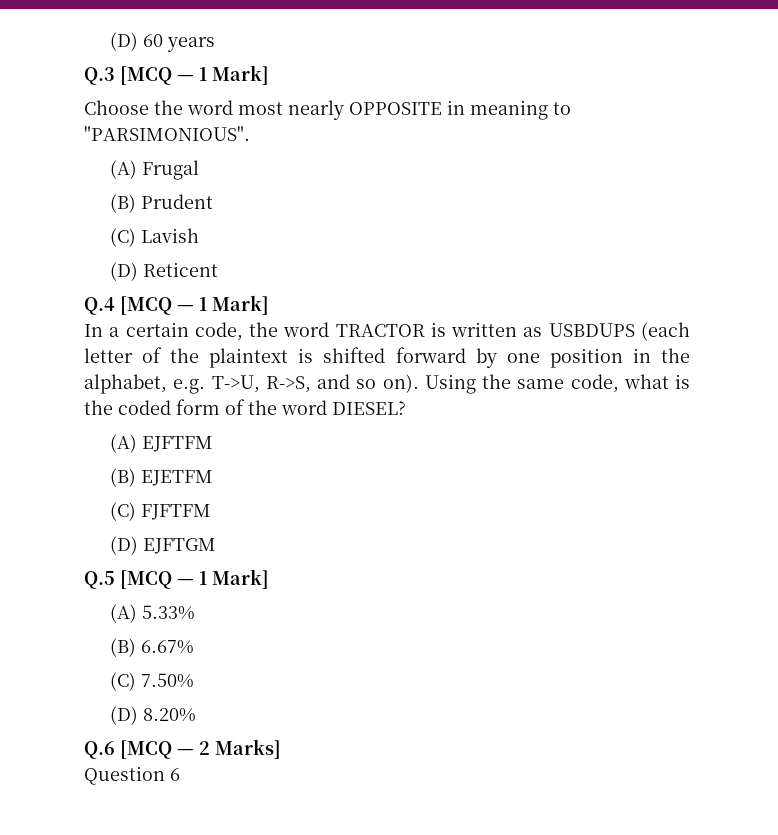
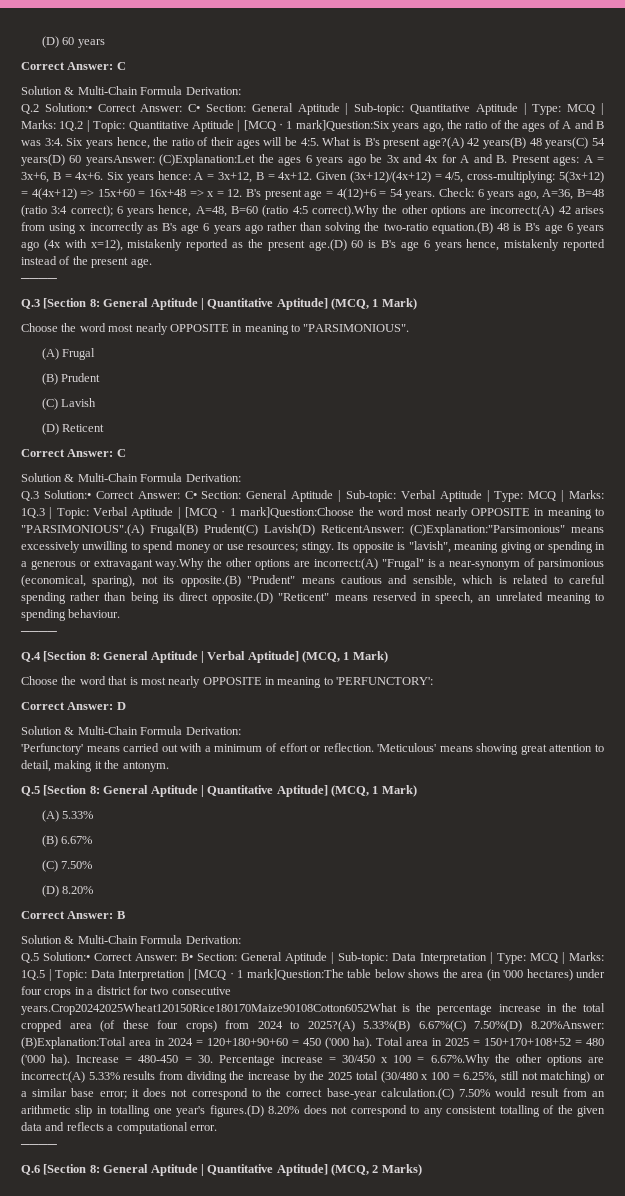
  (D) 60 years
- Q.3 [MCQ — 1 Mark]
+ Correct Answer: C
+ Solution & Multi-Chain Formula Derivation:
+ Q.2 Solution:• Correct Answer: C• Section: General Aptitude | Sub-topic: Quantitative Aptitude | Type: MCQ | Marks: 1Q.2 | Topic: Quantitative Aptitude | [MCQ · 1 mark]Question:Six years ago, the ratio of the ages of A and B was 3:4. Six years hence, the ratio of their ages will be 4:5. What is B's present age?(A) 42 years(B) 48 years(C) 54 years(D) 60 yearsAnswer: (C)Explanation:Let the ages 6 years ago be 3x and 4x for A and B. Present ages: A = 3x+6, B = 4x+6. Six years hence: A = 3x+12, B = 4x+12. Given (3x+12)/(4x+12) = 4/5, cross-multiplying: 5(3x+12) = 4(4x+12) => 15x+60 = 16x+48 => x = 12. B's present age = 4(12)+6 = 54 years. Check: 6 years ago, A=36, B=48 (ratio 3:4 correct); 6 years hence, A=48, B=60 (ratio 4:5 correct).Why the other options are incorrect:(A) 42 arises from using x incorrectly as B's age 6 years ago rather than solving the two-ratio equation.(B) 48 is B's age 6 years ago (4x with x=12), mistakenly reported as the present age.(D) 60 is B's age 6 years hence, mistakenly reported instead of the present age.
+ ────
+ Q.3 [Section 8: General Aptitude | Quantitative Aptitude] (MCQ, 1 Mark)
  (D) Reticent
- Q.4 [MCQ — 1 Mark]
- In a certain code, the word TRACTOR is written as USBDUPS (each letter of the plaintext is shifted forward by one position in the alphabet, e.g. T->U, R->S, and so on). Using the same code, what is the coded form of the word DIESEL?
- (A) EJFTFM
- (B) EJETFM
- (C) FJFTFM
- (D) EJFTGM
- Q.5 [MCQ — 1 Mark]
+ Correct Answer: C
+ Solution & Multi-Chain Formula Derivation:
+ Q.3 Solution:• Correct Answer: C• Section: General Aptitude | Sub-topic: Verbal Aptitude | Type: MCQ | Marks: 1Q.3 | Topic: Verbal Aptitude | [MCQ · 1 mark]Question:Choose the word most nearly OPPOSITE in meaning to "PARSIMONIOUS".(A) Frugal(B) Prudent(C) Lavish(D) ReticentAnswer: (C)Explanation:"Parsimonious" means excessively unwilling to spend money or use resources; stingy. Its opposite is "lavish", meaning giving or spending in a generous or extravagant way.Why the other options are incorrect:(A) "Frugal" is a near-synonym of parsimonious (economical, sparing), not its opposite.(B) "Prudent" means cautious and sensible, which is related to careful spending rather than being its direct opposite.(D) "Reticent" means reserved in speech, an unrelated meaning to spending behaviour.
+ ────
+ Q.4 [Section 8: General Aptitude | Verbal Aptitude] (MCQ, 1 Mark)
+ Choose the word that is most nearly OPPOSITE in meaning to 'PERFUNCTORY':
+ Correct Answer: D
+ Solution & Multi-Chain Formula Derivation:
+ 'Perfunctory' means carried out with a minimum of effort or reflection. 'Meticulous' means showing great attention to detail, making it the antonym.
+ Q.5 [Section 8: General Aptitude | Quantitative Aptitude] (MCQ, 1 Mark)
- Q.6 [MCQ — 2 Marks]
- Question 6
+ Correct Answer: B
+ Solution & Multi-Chain Formula Derivation:
+ Q.5 Solution:• Correct Answer: B• Section: General Aptitude | Sub-topic: Data Interpretation | Type: MCQ | Marks: 1Q.5 | Topic: Data Interpretation | [MCQ · 1 mark]Question:The table below shows the area (in '000 hectares) under four crops in a district for two consecutive years.Crop20242025Wheat120150Rice180170Maize90108Cotton6052What is the percentage increase in the total cropped area (of these four crops) from 2024 to 2025?(A) 5.33%(B) 6.67%(C) 7.50%(D) 8.20%Answer: (B)Explanation:Total area in 2024 = 120+180+90+60 = 450 ('000 ha). Total area in 2025 = 150+170+108+52 = 480 ('000 ha). Increase = 480-450 = 30. Percentage increase = 30/450 x 100 = 6.67%.Why the other options are incorrect:(A) 5.33% results from dividing the increase by the 2025 total (30/480 x 100 = 6.25%, still not matching) or a similar base error; it does not correspond to the correct base-year calculation.(C) 7.50% would result from an arithmetic slip in totalling one year's figures.(D) 8.20% does not correspond to any consistent totalling of the given data and reflects a computational error.
+ ────
+ Q.6 [Section 8: General Aptitude | Quantitative Aptitude] (MCQ, 2 Marks)

